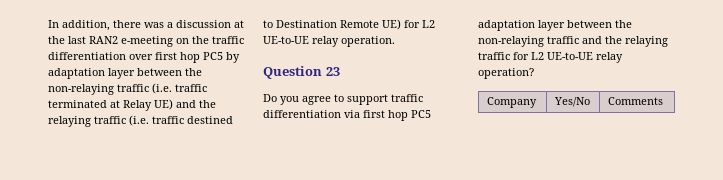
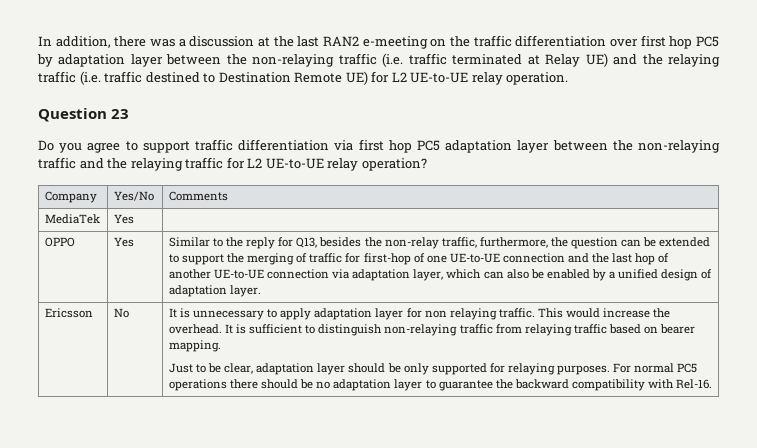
+ MediaTek | Yes |
+ OPPO | Yes | Similar to the reply for Q13, besides the non-relay traffic, furthermore, the question can be extended to support the merging of traffic for first-hop of one UE-to-UE connection and the last hop of another UE-to-UE connection via adaptation layer, which can also be enabled by a unified design of adaptation layer.
+ Ericsson | No | It is unnecessary to apply adaptation layer for non relaying traffic. This would increase the overhead. It is sufficient to distinguish non-relaying traffic from relaying traffic based on bearer mapping.
+ Just to be clear, adaptation layer should be only supported for relaying purposes. For normal PC5 operations there should be no adaptation layer to guarantee the backward compatibility with Rel-16.

